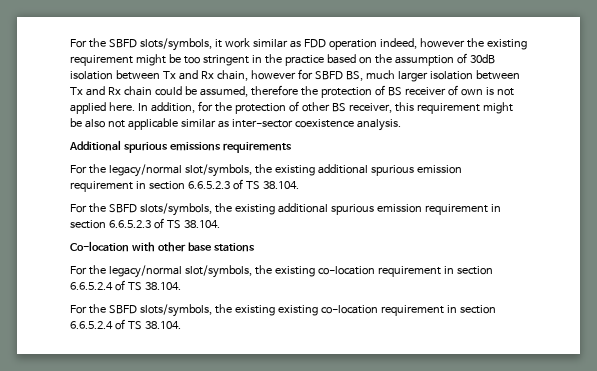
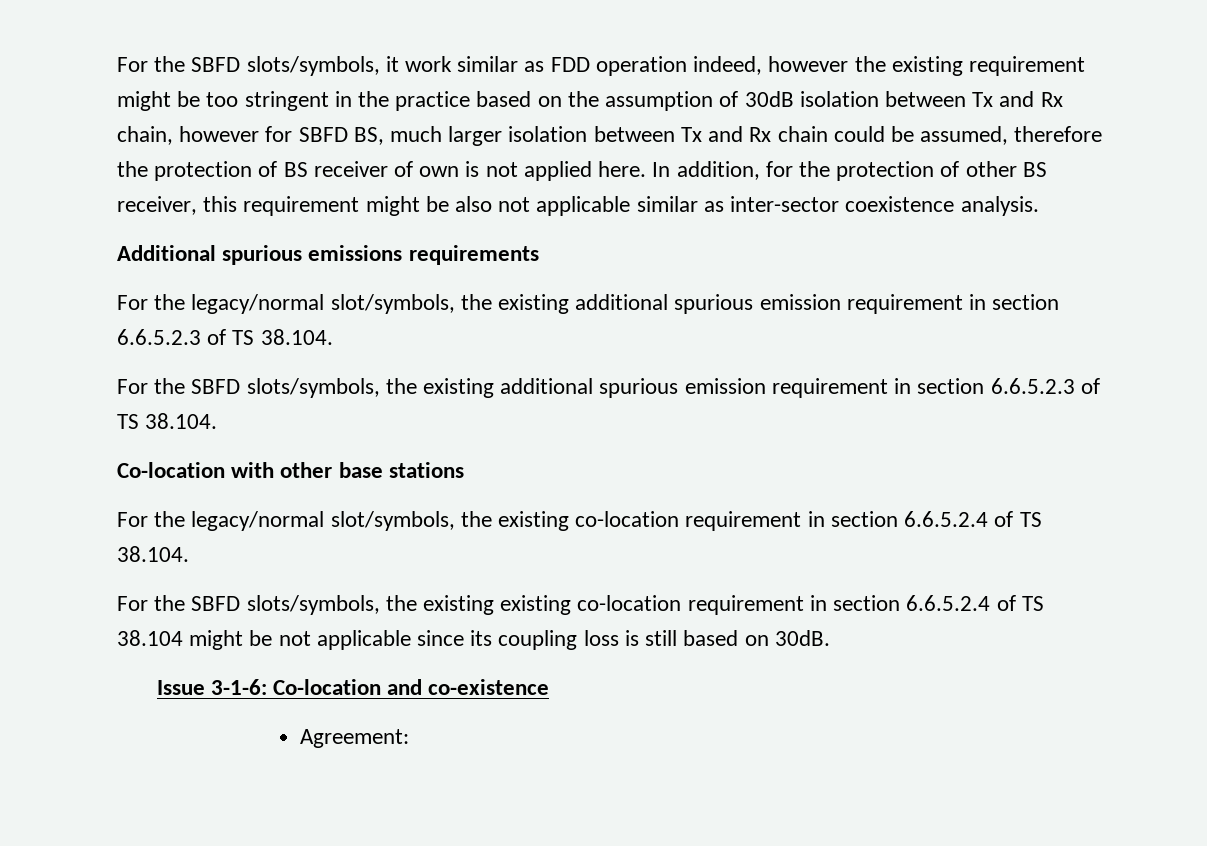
- For the SBFD slots/symbols, the existing existing co-location requirement in section 6.6.5.2.4 of TS 38.104.
+ For the SBFD slots/symbols, the existing existing co-location requirement in section 6.6.5.2.4 of TS 38.104 might be not applicable since its coupling loss is still based on 30dB.
+ Issue 3-1-6: Co-location and co-existence
+ Agreement:

